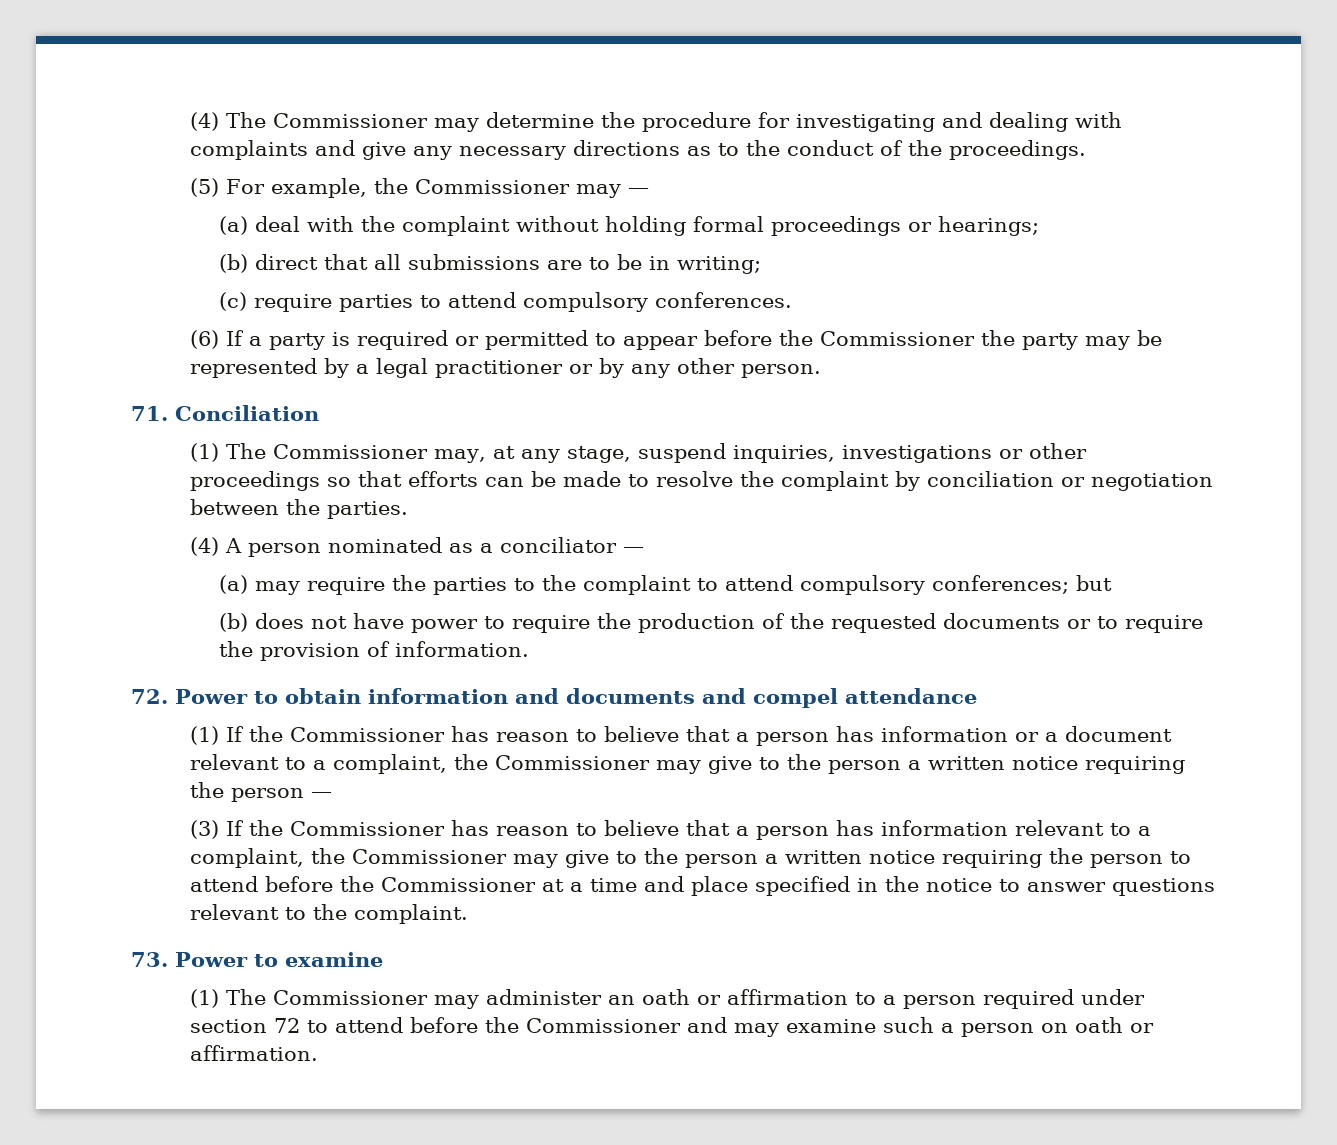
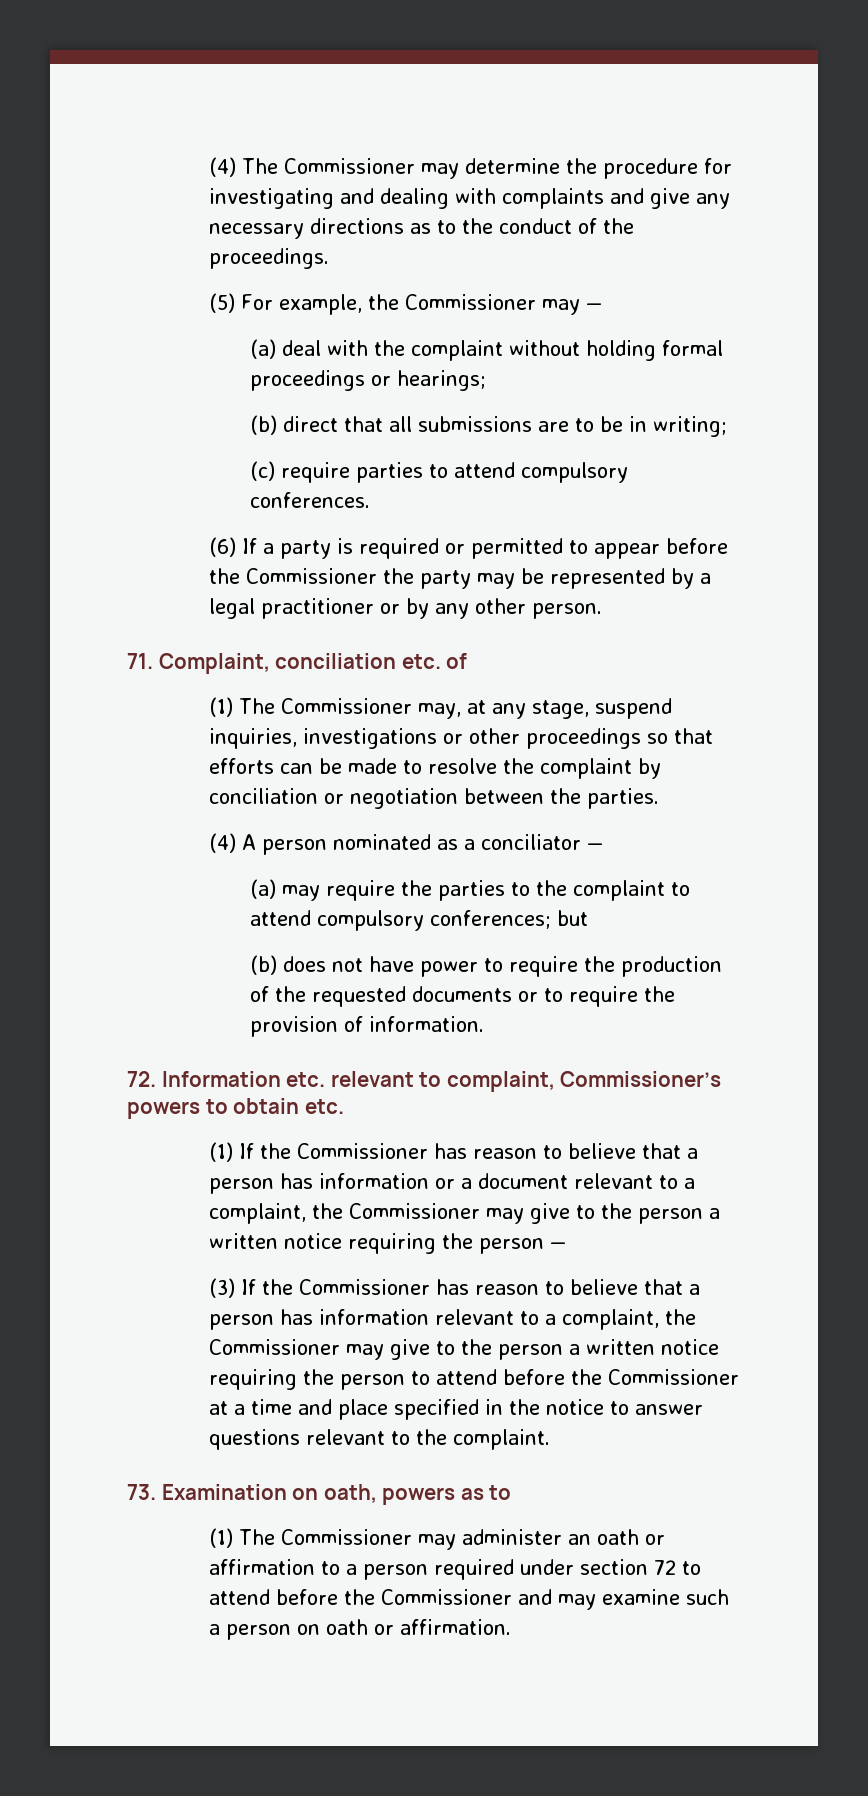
- 71. Conciliation
+ 71. Complaint, conciliation etc. of
- 72. Power to obtain information and documents and compel attendance
+ 72. Information etc. relevant to complaint, Commissioner’s powers to obtain etc.
- 73. Power to examine
+ 73. Examination on oath, powers as to

